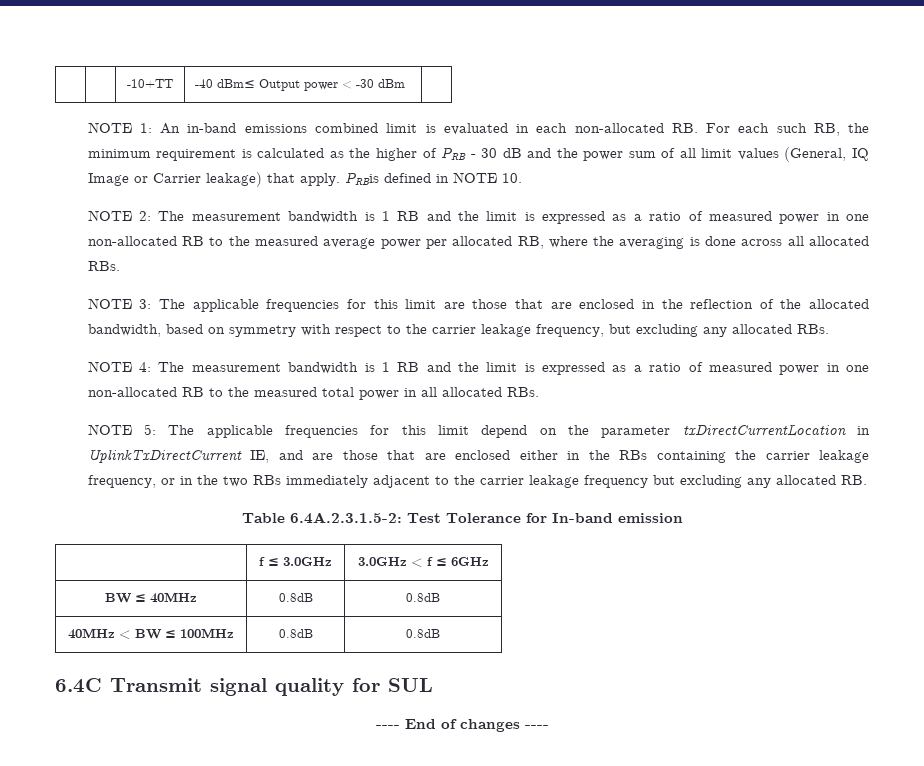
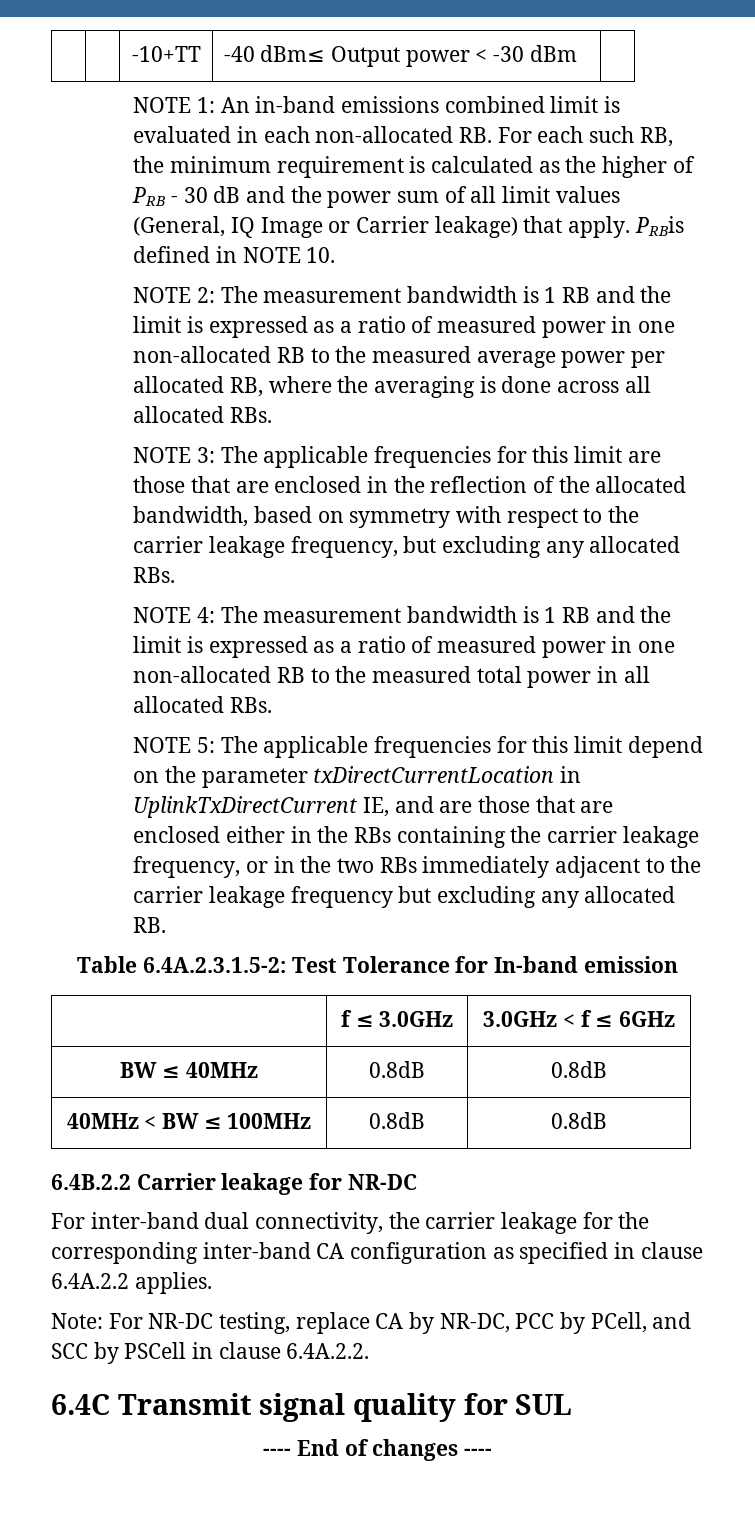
+ 6.4B.2.2 Carrier leakage for NR-DC
+ For inter-band dual connectivity, the carrier leakage for the corresponding inter-band CA configuration as specified in clause 6.4A.2.2 applies.
+ Note: For NR-DC testing, replace CA by NR-DC, PCC by PCell, and SCC by PSCell in clause 6.4A.2.2.

